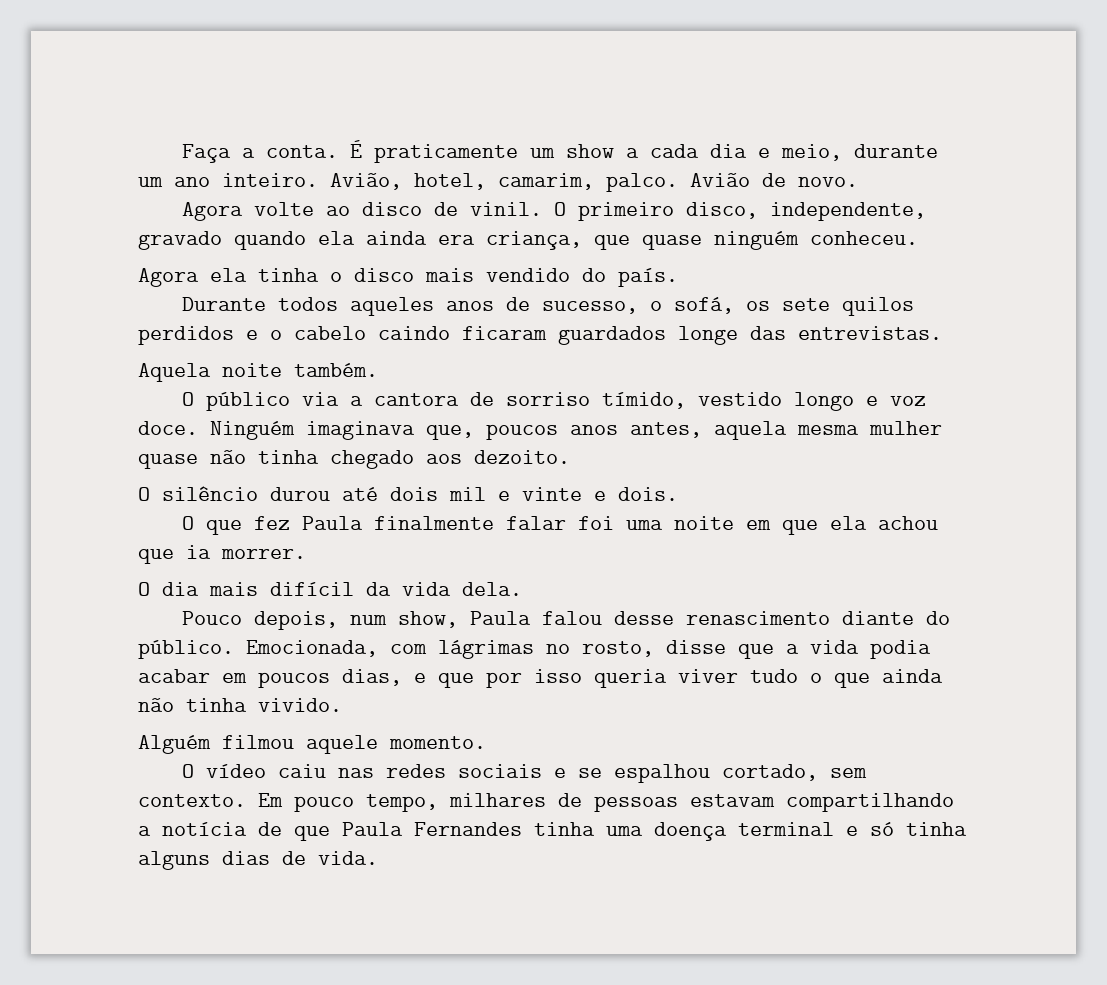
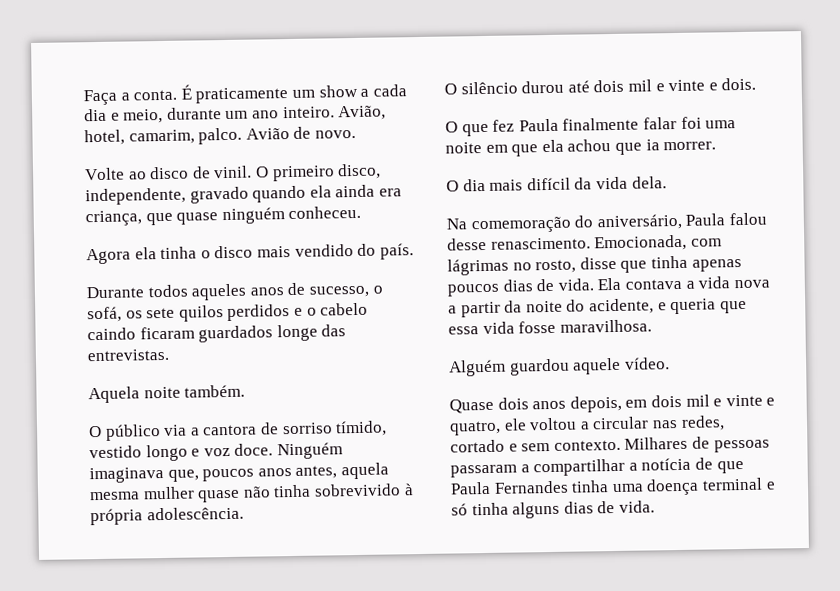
- Agora volte ao disco de vinil.
+ Volte ao disco de vinil.
- Ninguém imaginava que, poucos anos antes, aquela mesma mulher quase não tinha chegado aos dezoito.
+ Ninguém imaginava que, poucos anos antes, aquela mesma mulher quase não tinha sobrevivido à própria adolescência.
- Pouco depois, num show, Paula falou desse renascimento diante do público.
+ Na comemoração do aniversário, Paula falou desse renascimento.
- Emocionada, com lágrimas no rosto, disse que a vida podia acabar em poucos dias, e que por isso queria viver tudo o que ainda não tinha vivido.
- Alguém filmou aquele momento.
- O vídeo caiu nas redes sociais e se espalhou cortado, sem contexto. Em pouco tempo, milhares de pessoas estavam compartilhando a notícia de que Paula Fernandes tinha uma doença terminal e só tinha alguns dias de vida.
+ Emocionada, com lágrimas no rosto, disse que tinha apenas poucos dias de vida. Ela contava a vida nova a partir da noite do acidente, e queria que essa vida fosse maravilhosa.
+ Alguém guardou aquele vídeo.
+ Quase dois anos depois, em dois mil e vinte e quatro, ele voltou a circular nas redes, cortado e sem contexto. Milhares de pessoas passaram a compartilhar a notícia de que Paula Fernandes tinha uma doença terminal e só tinha alguns dias de vida.

